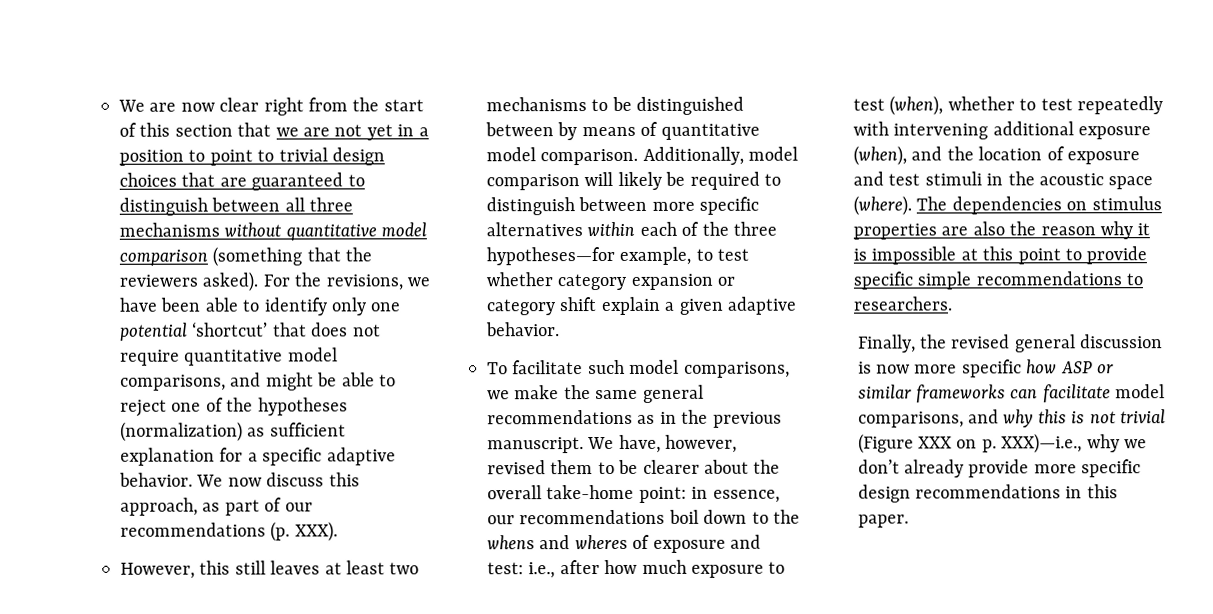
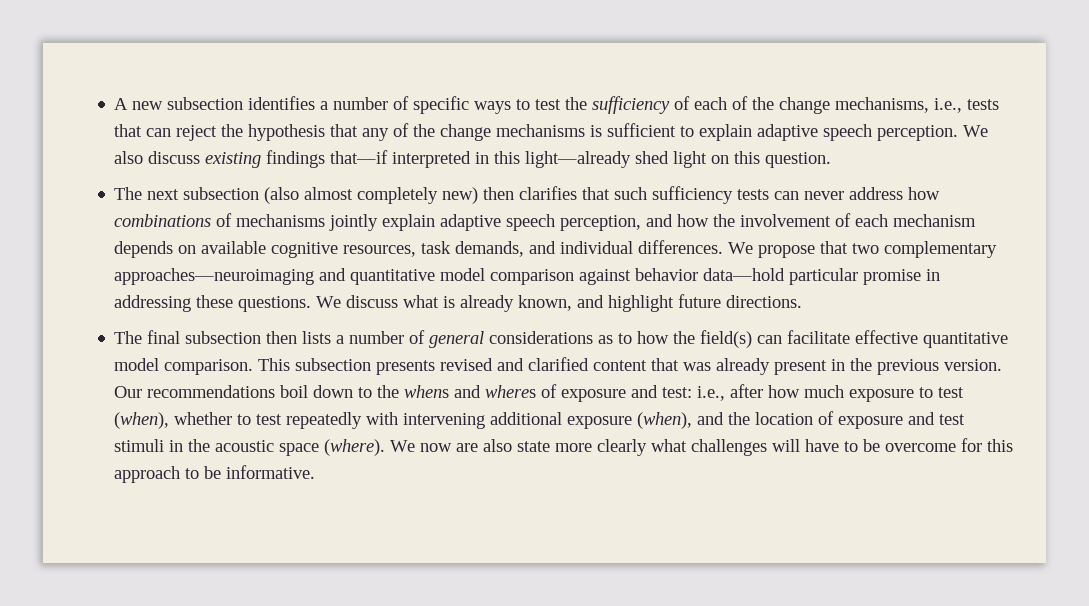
- We are now clear right from the start of this section that we are not yet in a position to point to trivial design choices that are guaranteed to distinguish between all three mechanisms without quantitative model comparison (something that the reviewers asked). For the revisions, we have been able to identify only one potential ‘shortcut’ that does not require quantitative model comparisons, and might be able to reject one of the hypotheses (normalization) as sufficient explanation for a specific adaptive behavior. We now discuss this approach, as part of our recommendations (p. XXX).
- However, this still leaves at least two mechanisms to be distinguished between by means of quantitative model comparison. Additionally, model comparison will likely be required to distinguish between more specific alternatives within each of the three hypotheses—for example, to test whether category expansion or category shift explain a given adaptive behavior.
- To facilitate such model comparisons, we make the same general recommendations as in the previous manuscript. We have, however, revised them to be clearer about the overall take-home point: in essence, our recommendations boil down to the whens and wheres of exposure and test: i.e., after how much exposure to test (when), whether to test repeatedly with intervening additional exposure (when), and the location of exposure and test stimuli in the acoustic space (where).
+ A new subsection identifies a number of specific ways to test the sufficiency of each of the change mechanisms, i.e., tests that can reject the hypothesis that any of the change mechanisms is sufficient to explain adaptive speech perception. We also discuss existing findings that—if interpreted in this light—already shed light on this question.
+ The next subsection (also almost completely new) then clarifies that such sufficiency tests can never address how combinations of mechanisms jointly explain adaptive speech perception, and how the involvement of each mechanism depends on available cognitive resources, task demands, and individual differences. We propose that two complementary approaches—neuroimaging and quantitative model comparison against behavior data—hold particular promise in addressing these questions. We discuss what is already known, and highlight future directions.
+ The final subsection then lists a number of general considerations as to how the field(s) can facilitate effective quantitative model comparison. This subsection presents revised and clarified content that was already present in the previous version. Our recommendations boil down to the whens and wheres of exposure and test: i.e., after how much exposure to test (when), whether to test repeatedly with intervening additional exposure (when), and the location of exposure and test stimuli in the acoustic space (where).
- The dependencies on stimulus properties are also the reason why it is impossible at this point to provide specific simple recommendations to researchers.
- Finally, the revised general discussion is now more specific how ASP or similar frameworks can facilitate model comparisons, and why this is not trivial (Figure XXX on p. XXX)—i.e., why we don’t already provide more specific design recommendations in this paper.
+ We now are also state more clearly what challenges will have to be overcome for this approach to be informative.

